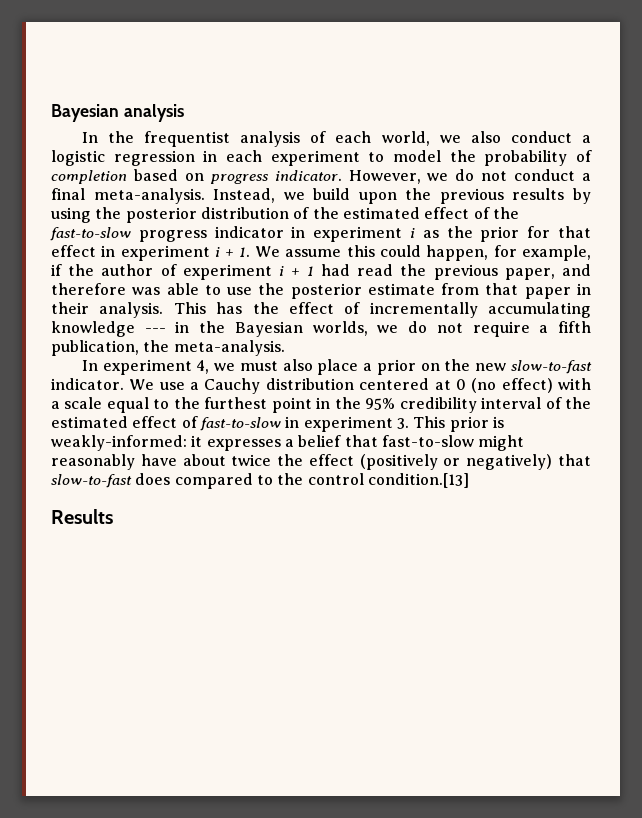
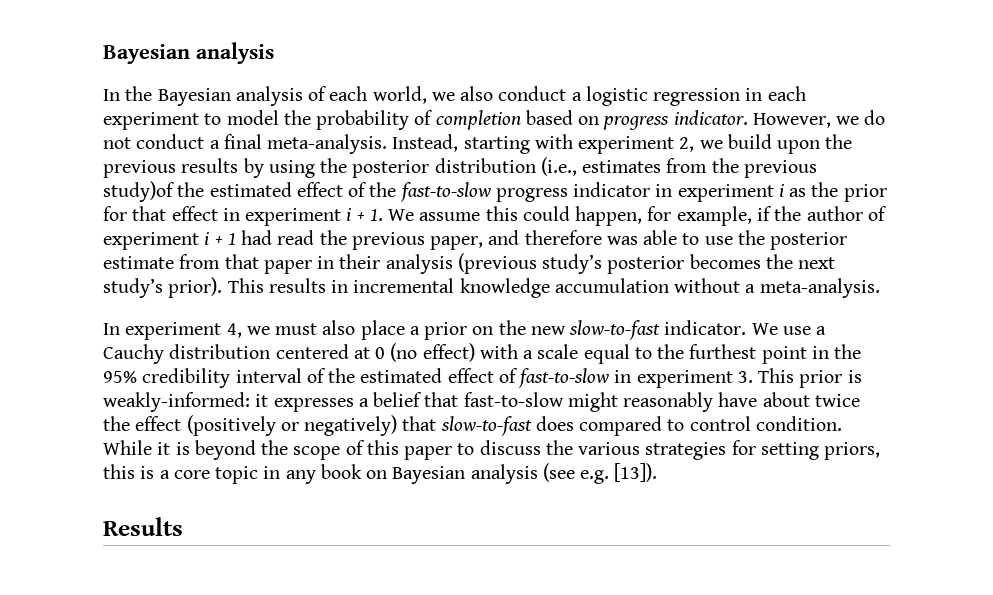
- In the frequentist analysis of each world, we also conduct a logistic regression in each experiment to model the probability of completion based on progress indicator.
+ In the Bayesian analysis of each world, we also conduct a logistic regression in each experiment to model the probability of completion based on progress indicator.
- Instead, we build upon the previous results by using the posterior distribution of the estimated effect of the fast-to-slow progress indicator in experiment i as the prior for that effect in experiment i + 1. We assume this could happen, for example, if the author of experiment i + 1 had read the previous paper, and therefore was able to use the posterior estimate from that paper in their analysis. This has the effect of incrementally accumulating knowledge --- in the Bayesian worlds, we do not require a fifth publication, the meta-analysis.
+ Instead, starting with experiment 2, we build upon the previous results by using the posterior distribution (i.e., estimates from the previous study)of the estimated effect of the fast-to-slow progress indicator in experiment i as the prior for that effect in experiment i + 1. We assume this could happen, for example, if the author of experiment i + 1 had read the previous paper, and therefore was able to use the posterior estimate from that paper in their analysis (previous study’s posterior becomes the next study’s prior). This results in incremental knowledge accumulation without a meta-analysis.
- We use a Cauchy distribution centered at 0 (no effect) with a scale equal to the furthest point in the 95% credibility interval of the estimated effect of fast-to-slow in experiment 3. This prior is weakly-informed: it expresses a belief that fast-to-slow might reasonably have about twice the effect (positively or negatively) that slow-to-fast does compared to the control condition.[13]
+ We use a Cauchy distribution centered at 0 (no effect) with a scale equal to the furthest point in the 95% credibility interval of the estimated effect of fast-to-slow in experiment 3. This prior is weakly-informed: it expresses a belief that fast-to-slow might reasonably have about twice the effect (positively or negatively) that slow-to-fast does compared to control condition. While it is beyond the scope of this paper to discuss the various strategies for setting priors, this is a core topic in any book on Bayesian analysis (see e.g. [13]).

